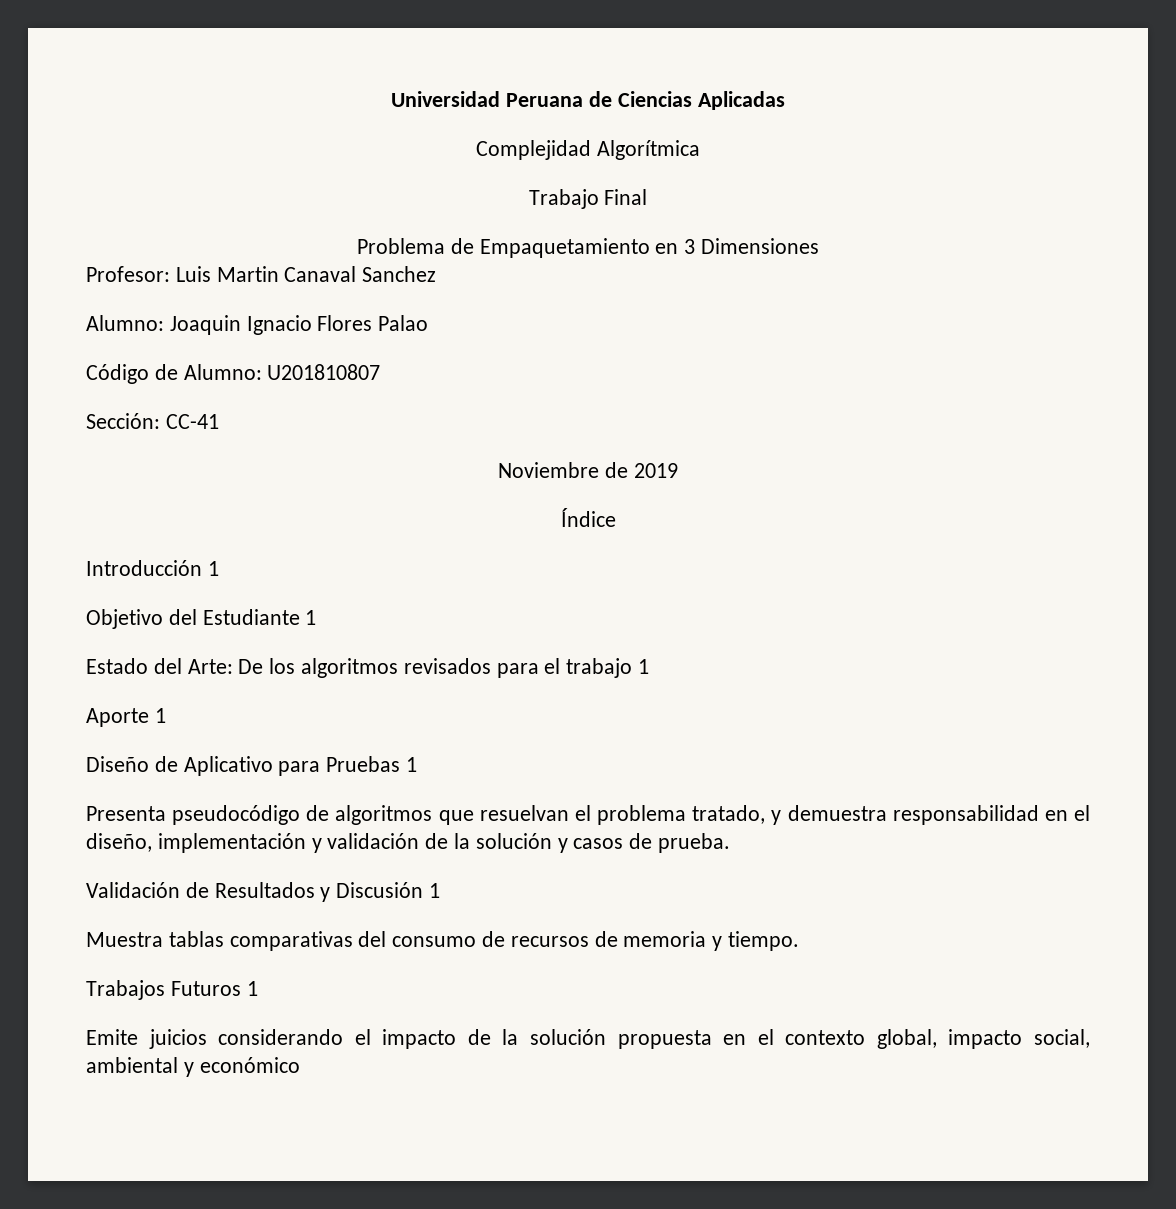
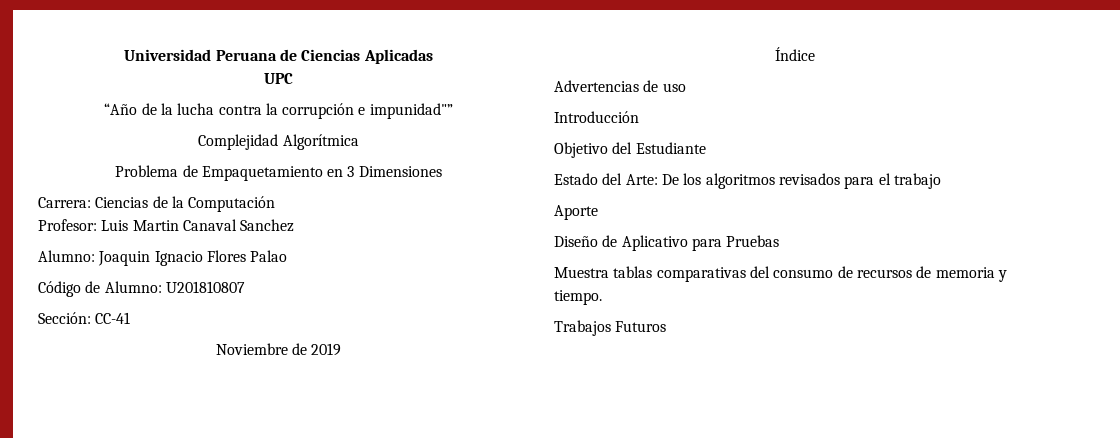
+ UPC
+ “Año de la lucha contra la corrupción e impunidad"”
- Trabajo Final
+ Carrera: Ciencias de la Computación
+ Advertencias de uso
- Introducción 1
+ Introducción
- Objetivo del Estudiante 1
+ Objetivo del Estudiante
- Estado del Arte: De los algoritmos revisados para el trabajo 1
+ Estado del Arte: De los algoritmos revisados para el trabajo
- Aporte 1
+ Aporte
- Diseño de Aplicativo para Pruebas 1
- Presenta pseudocódigo de algoritmos que resuelvan el problema tratado, y demuestra responsabilidad en el diseño, implementación y validación de la solución y casos de prueba.
- Validación de Resultados y Discusión 1
+ Diseño de Aplicativo para Pruebas
- Trabajos Futuros 1
- Emite juicios considerando el impacto de la solución propuesta en el contexto global, impacto social, ambiental y económico
+ Trabajos Futuros

